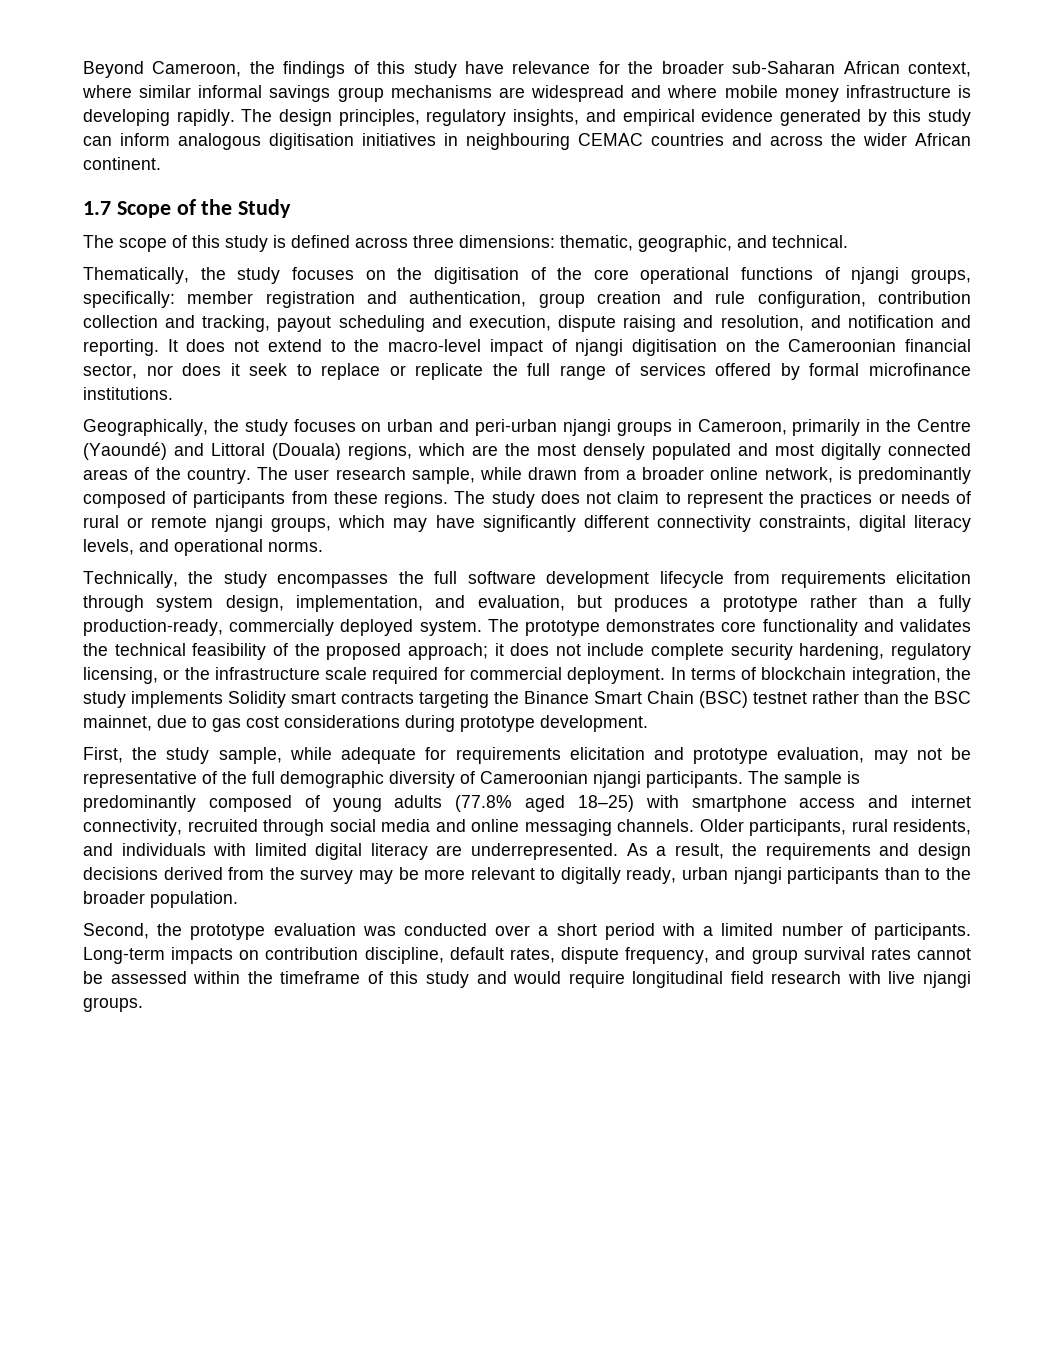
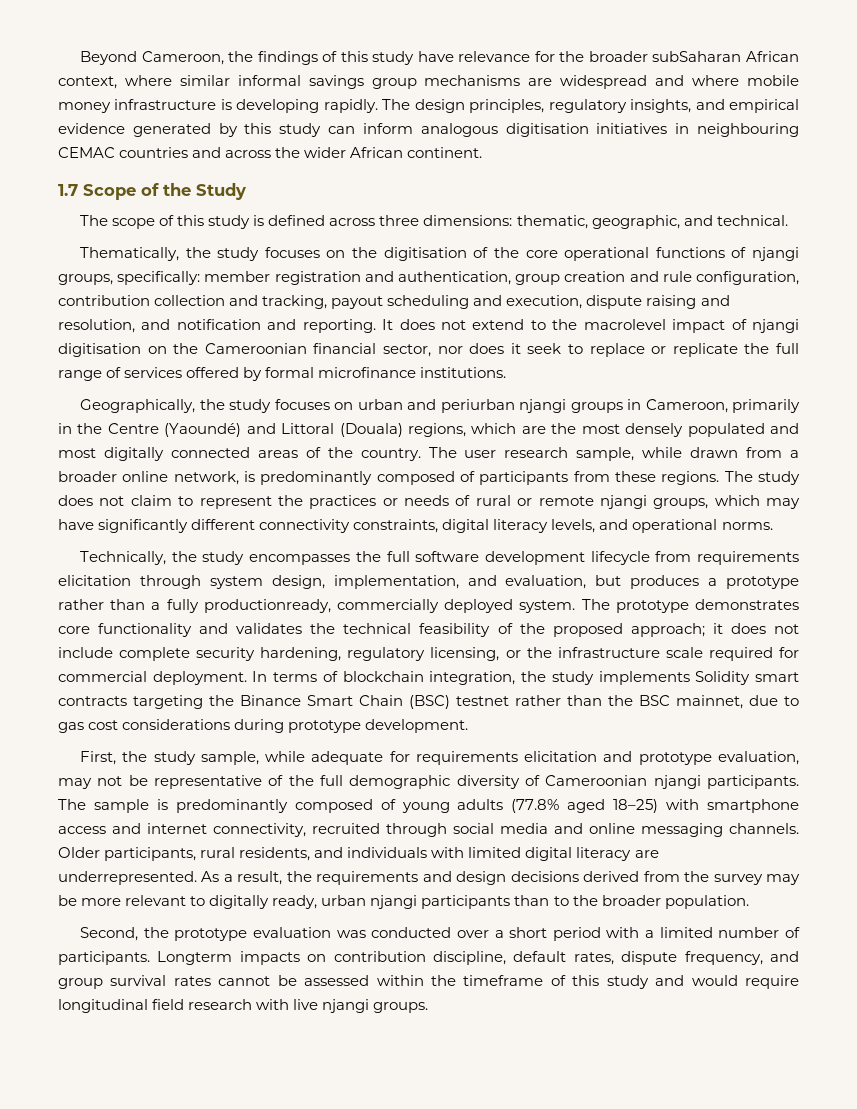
- Beyond Cameroon, the findings of this study have relevance for the broader sub-Saharan African context, where similar informal savings group mechanisms are widespread and where mobile money infrastructure is developing rapidly.
+ Beyond Cameroon, the findings of this study have relevance for the broader subSaharan African context, where similar informal savings group mechanisms are widespread and where mobile money infrastructure is developing rapidly.
- It does not extend to the macro-level impact of njangi digitisation on the Cameroonian financial sector, nor does it seek to replace or replicate the full range of services offered by formal microfinance institutions.
+ It does not extend to the macrolevel impact of njangi digitisation on the Cameroonian financial sector, nor does it seek to replace or replicate the full range of services offered by formal microfinance institutions.
- Geographically, the study focuses on urban and peri-urban njangi groups in Cameroon, primarily in the Centre (Yaoundé) and Littoral (Douala) regions, which are the most densely populated and most digitally connected areas of the country.
+ Geographically, the study focuses on urban and periurban njangi groups in Cameroon, primarily in the Centre (Yaoundé) and Littoral (Douala) regions, which are the most densely populated and most digitally connected areas of the country.
- Technically, the study encompasses the full software development lifecycle from requirements elicitation through system design, implementation, and evaluation, but produces a prototype rather than a fully production-ready, commercially deployed system.
+ Technically, the study encompasses the full software development lifecycle from requirements elicitation through system design, implementation, and evaluation, but produces a prototype rather than a fully productionready, commercially deployed system.
- Long-term impacts on contribution discipline, default rates, dispute frequency, and group survival rates cannot be assessed within the timeframe of this study and would require longitudinal field research with live njangi groups.
+ Longterm impacts on contribution discipline, default rates, dispute frequency, and group survival rates cannot be assessed within the timeframe of this study and would require longitudinal field research with live njangi groups.

